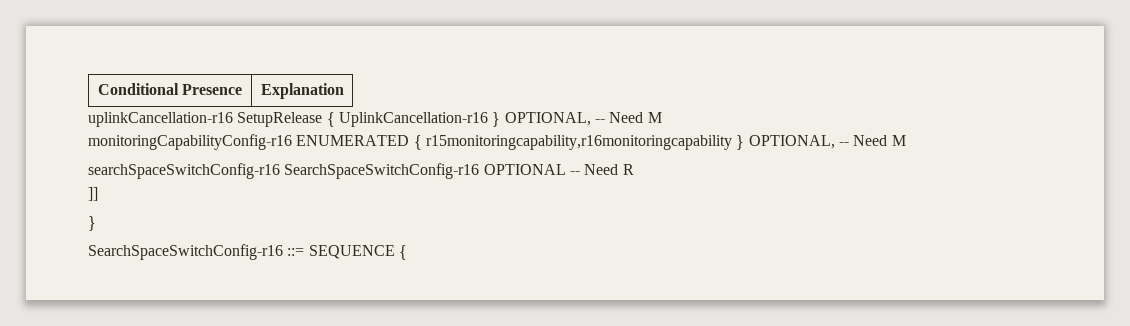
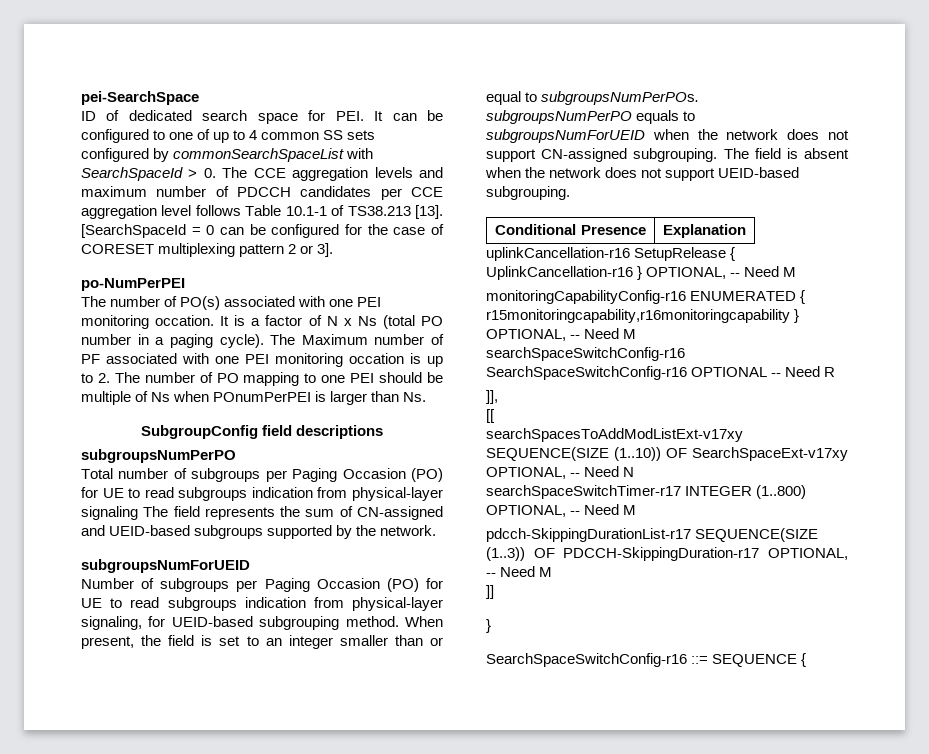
+ pei-SearchSpace
+ ID of dedicated search space for PEI. It can be configured to one of up to 4 common SS sets configured by commonSearchSpaceList with SearchSpaceId > 0. The CCE aggregation levels and maximum number of PDCCH candidates per CCE aggregation level follows Table 10.1-1 of TS38.213 [13]. [SearchSpaceId = 0 can be configured for the case of CORESET multiplexing pattern 2 or 3].
+ po-NumPerPEI
+ The number of PO(s) associated with one PEI monitoring occation. It is a factor of N x Ns (total PO number in a paging cycle). The Maximum number of PF associated with one PEI monitoring occation is up to 2. The number of PO mapping to one PEI should be multiple of Ns when POnumPerPEI is larger than Ns.
+ SubgroupConfig field descriptions
+ subgroupsNumPerPO
+ Total number of subgroups per Paging Occasion (PO) for UE to read subgroups indication from physical-layer signaling The field represents the sum of CN-assigned and UEID-based subgroups supported by the network.
+ subgroupsNumForUEID
+ Number of subgroups per Paging Occasion (PO) for UE to read subgroups indication from physical-layer signaling, for UEID-based subgrouping method. When present, the field is set to an integer smaller than or equal to subgroupsNumPerPOs. subgroupsNumPerPO equals to subgroupsNumForUEID when the network does not support CN-assigned subgrouping. The field is absent when the network does not support UEID-based subgrouping.
+ ]],
+ [[
+ searchSpacesToAddModListExt-v17xy SEQUENCE(SIZE (1..10)) OF SearchSpaceExt-v17xy OPTIONAL, -- Need N
+ searchSpaceSwitchTimer-r17 INTEGER (1..800) OPTIONAL, -- Need M
+ pdcch-SkippingDurationList-r17 SEQUENCE(SIZE (1..3)) OF PDCCH-SkippingDuration-r17 OPTIONAL, -- Need M

